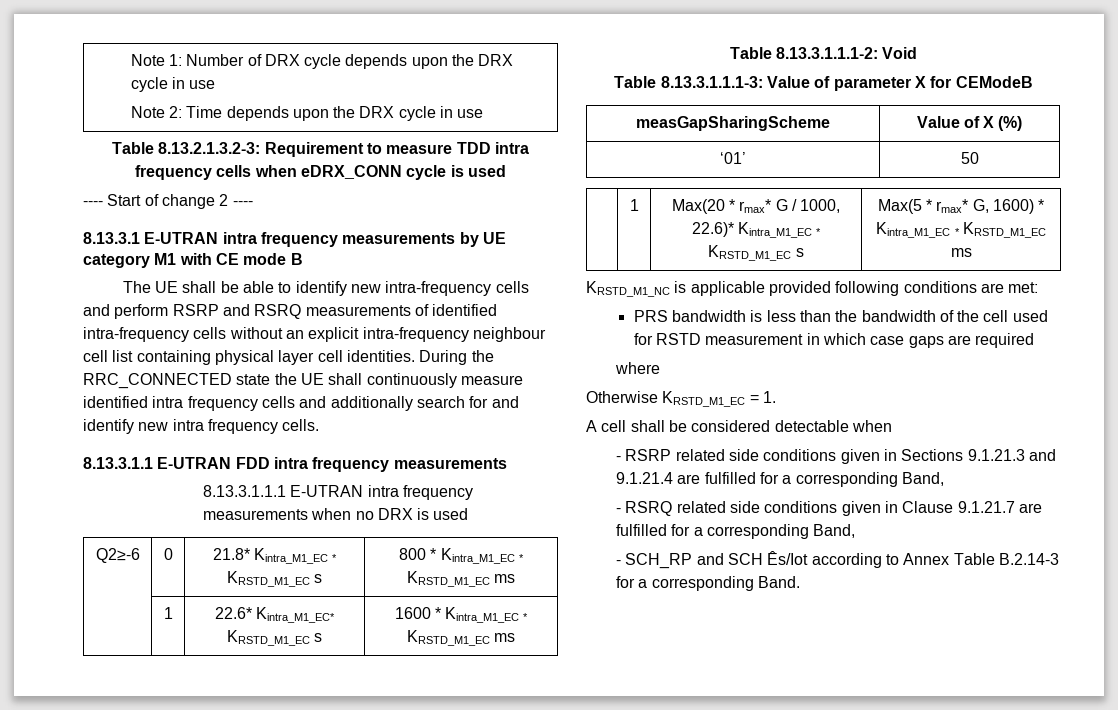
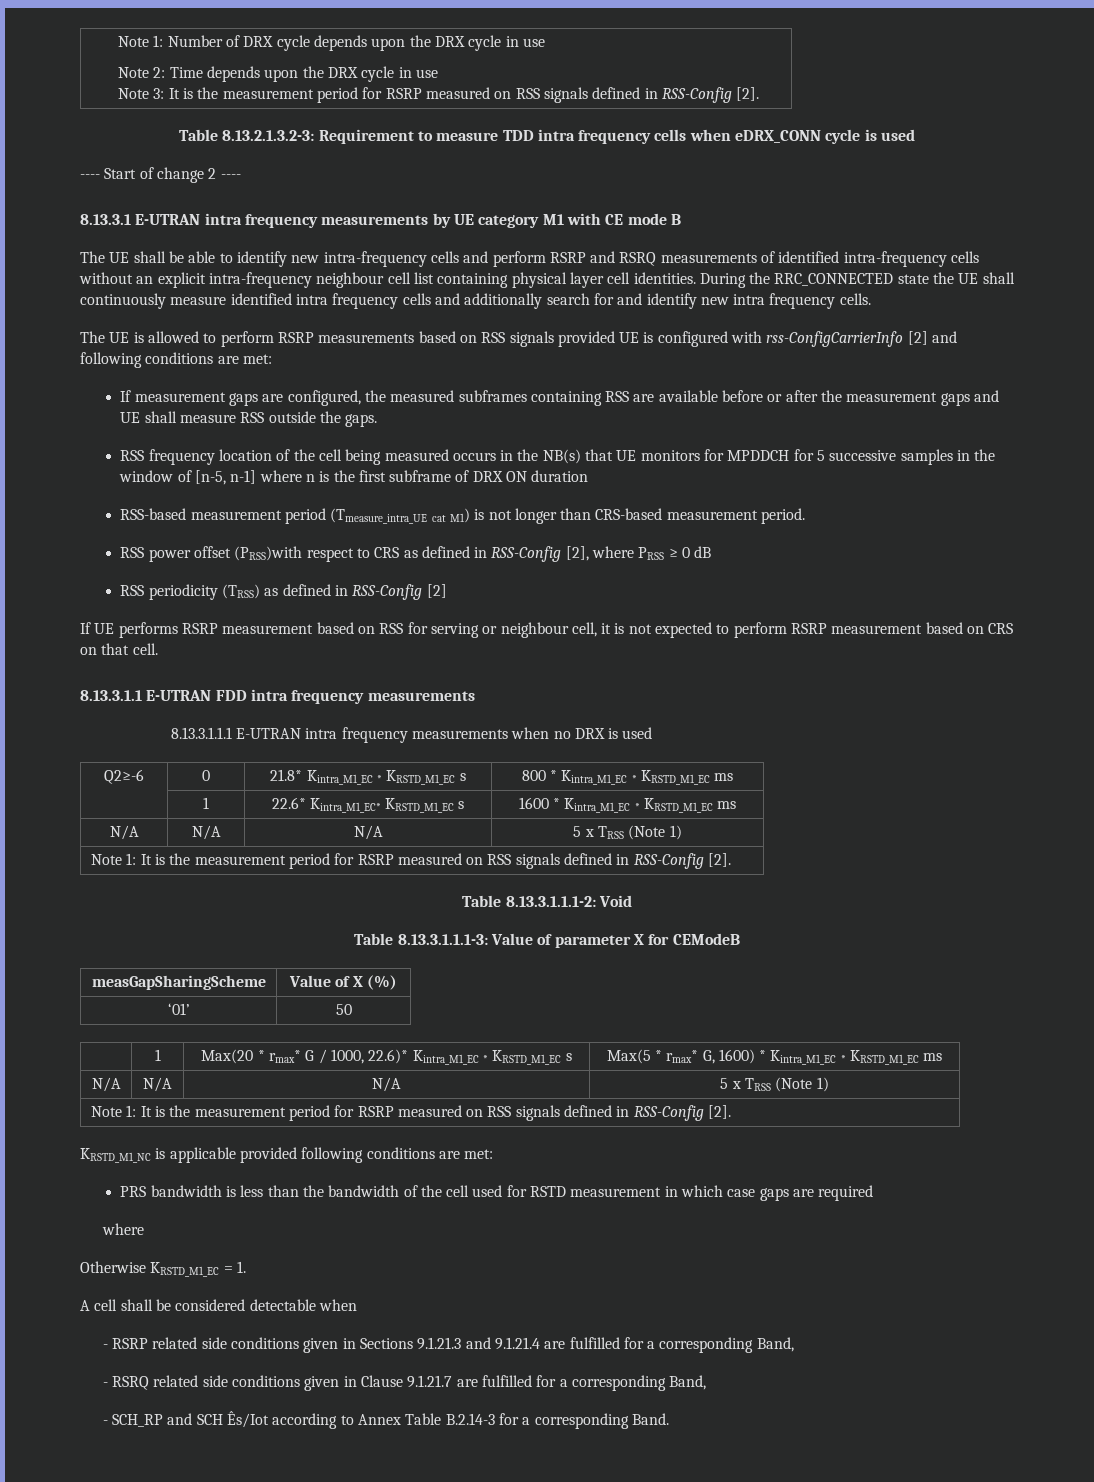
  Note 1: Number of DRX cycle depends upon the DRX cycle in use
  Note 2: Time depends upon the DRX cycle in use
+ Note 3: It is the measurement period for RSRP measured on RSS signals defined in RSS-Config [2].
+ The UE is allowed to perform RSRP measurements based on RSS signals provided UE is configured with rss-ConfigCarrierInfo [2] and following conditions are met:
+ If measurement gaps are configured, the measured subframes containing RSS are available before or after the measurement gaps and UE shall measure RSS outside the gaps.
+ RSS frequency location of the cell being measured occurs in the NB(s) that UE monitors for MPDDCH for 5 successive samples in the window of [n-5, n-1] where n is the first subframe of DRX ON duration
+ RSS-based measurement period (Tmeasure_intra_UE cat M1) is not longer than CRS-based measurement period.
+ RSS power offset (PRSS)with respect to CRS as defined in RSS-Config [2], where PRSS ≥ 0 dB
+ RSS periodicity (TRSS) as defined in RSS-Config [2]
+ If UE performs RSRP measurement based on RSS for serving or neighbour cell, it is not expected to perform RSRP measurement based on CRS on that cell.
  | 1 | 22.6* Kintra_M1_EC* KRSTD_M1_EC s | 1600 * Kintra_M1_EC * KRSTD_M1_EC ms
+ N/A | N/A | N/A | 5 x TRSS (Note 1)
+ Note 1: It is the measurement period for RSRP measured on RSS signals defined in RSS-Config [2].
  | 1 | Max(20 * rmax* G / 1000, 22.6)* Kintra_M1_EC * KRSTD_M1_EC s | Max(5 * rmax* G, 1600) * Kintra_M1_EC * KRSTD_M1_EC ms
+ N/A | N/A | N/A | 5 x TRSS (Note 1)
+ Note 1: It is the measurement period for RSRP measured on RSS signals defined in RSS-Config [2].

